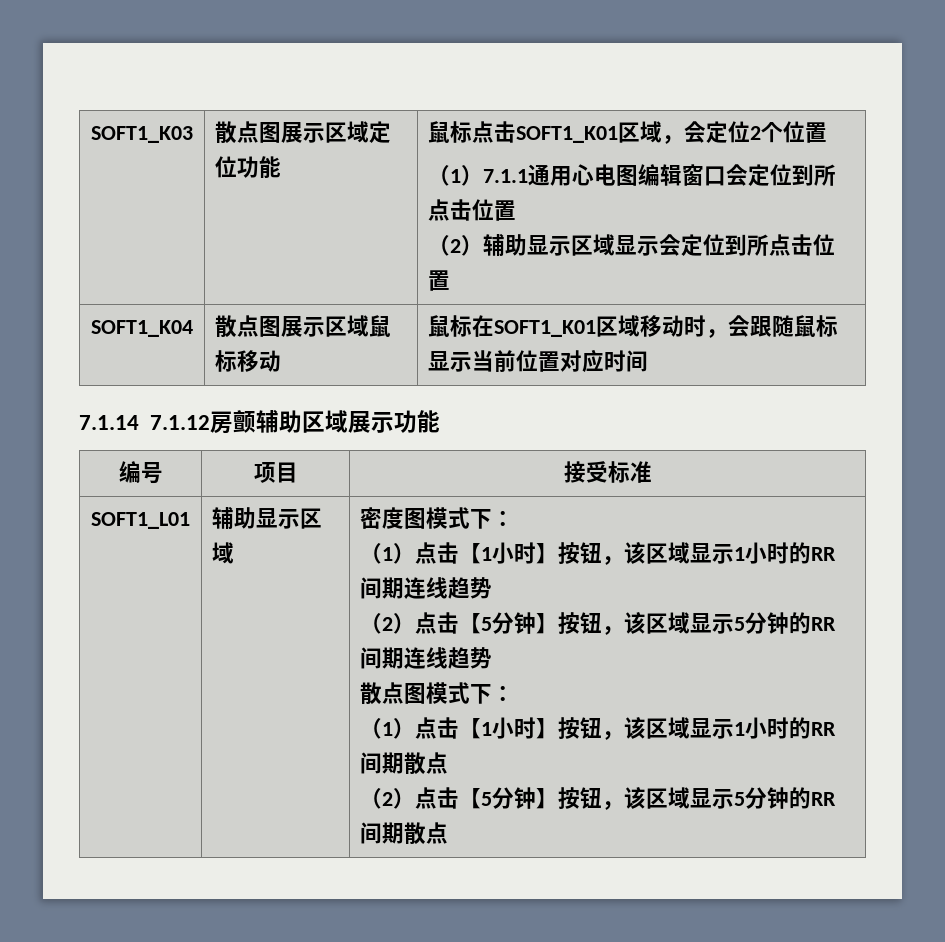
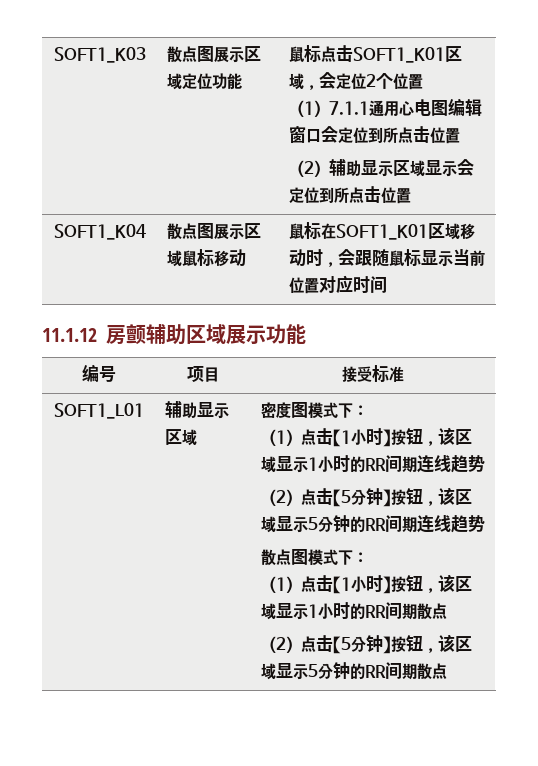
- 7.1.14 7.1.12房颤辅助区域展示功能
+ 11.1.12房颤辅助区域展示功能

